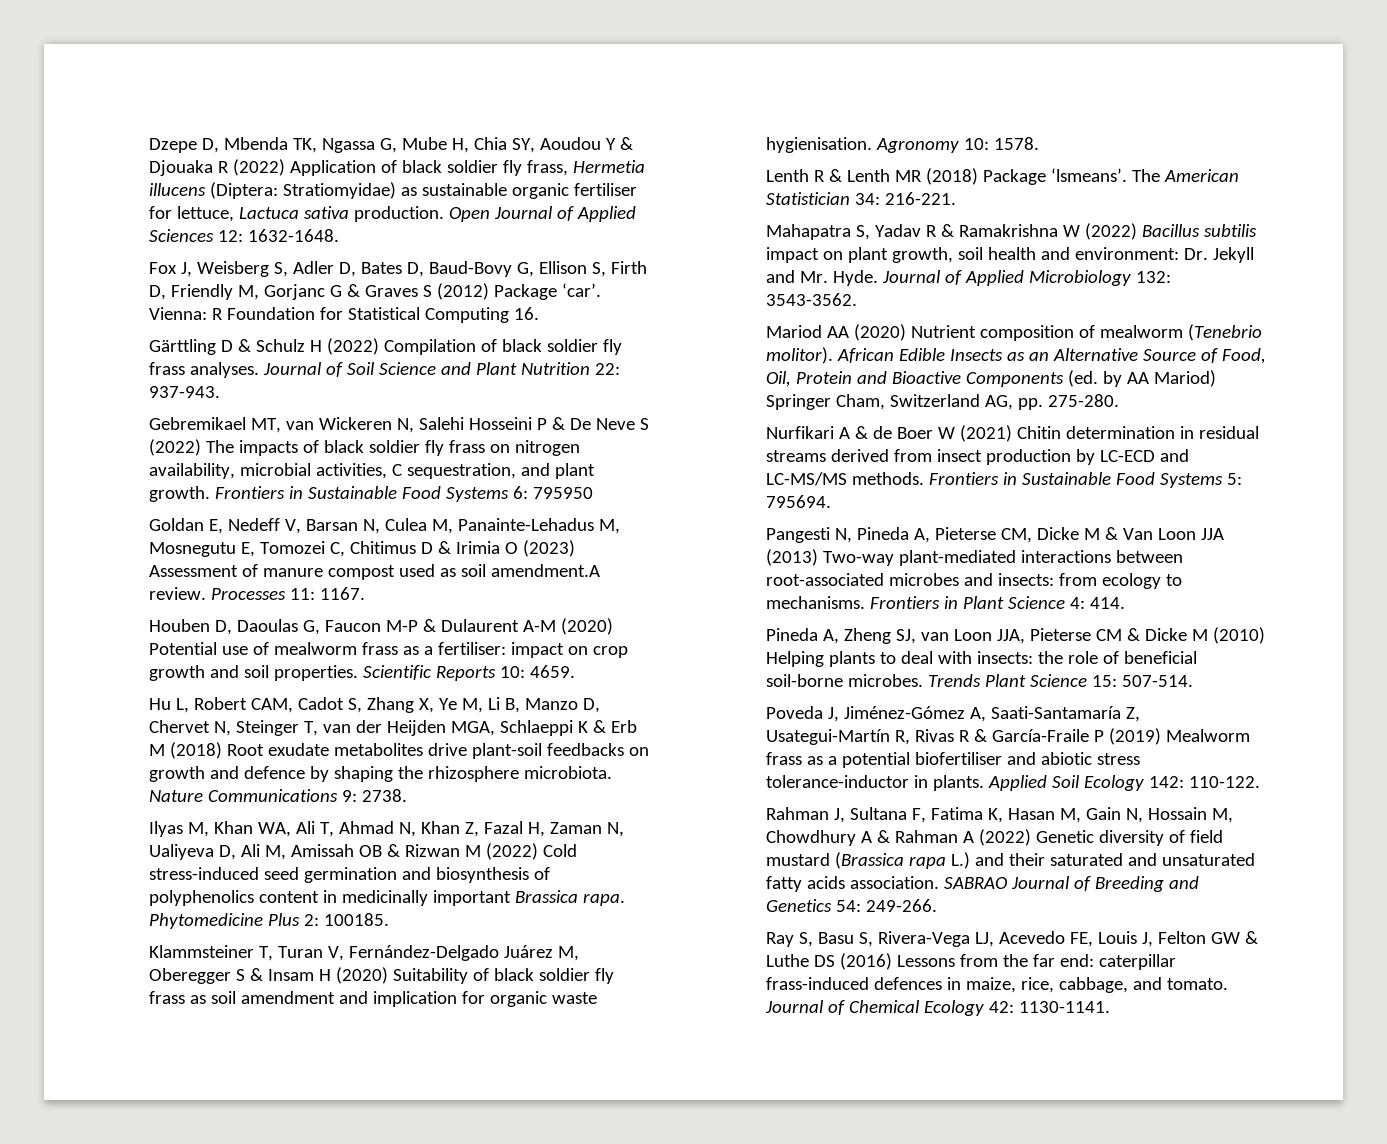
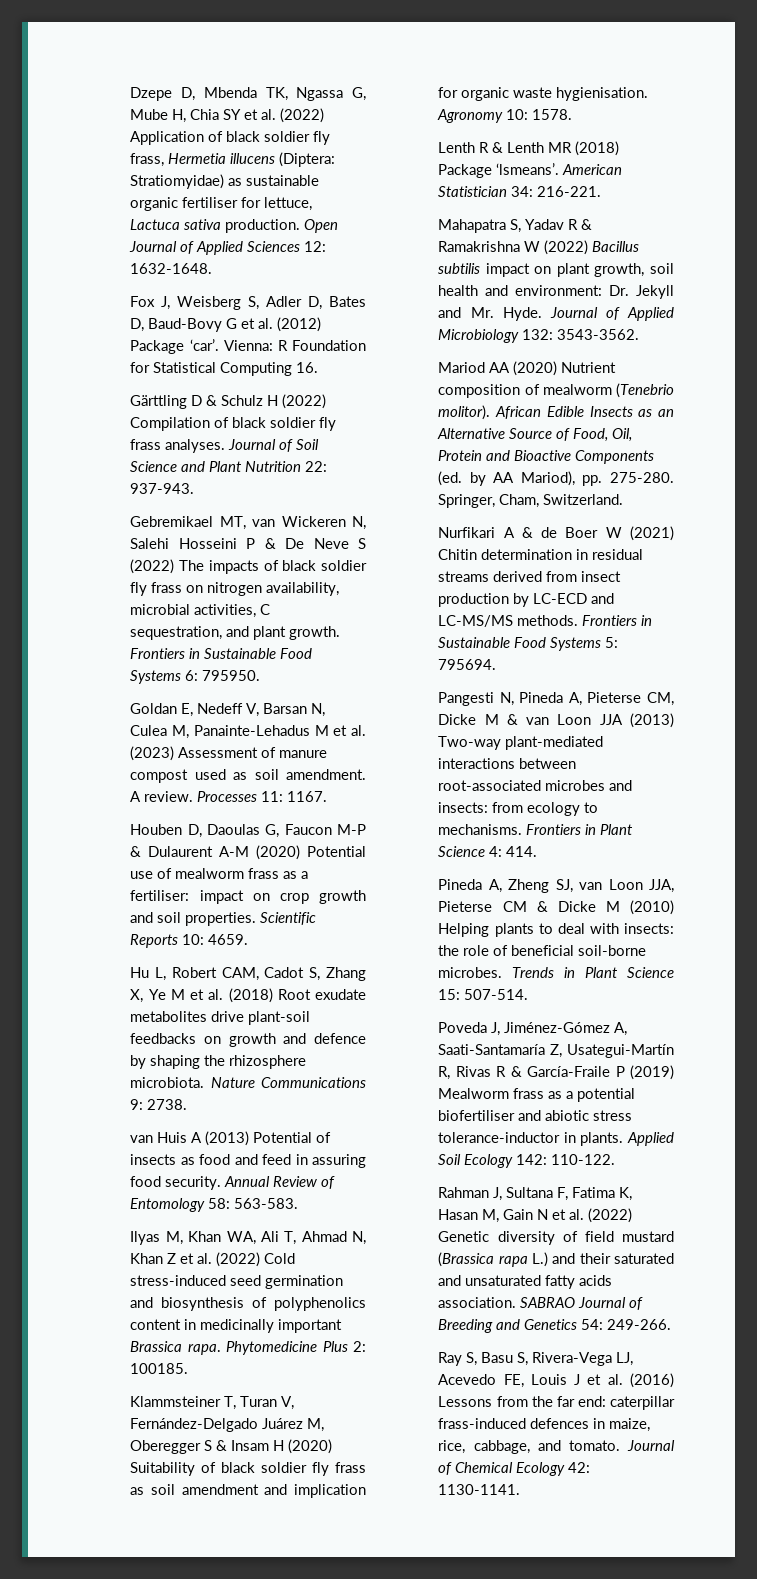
- Dzepe D, Mbenda TK, Ngassa G, Mube H, Chia SY, Aoudou Y & Djouaka R (2022) Application of black soldier fly frass, Hermetia illucens (Diptera: Stratiomyidae) as sustainable organic fertiliser for lettuce, Lactuca sativa production.
+ Dzepe D, Mbenda TK, Ngassa G, Mube H, Chia SY et al. (2022) Application of black soldier fly frass, Hermetia illucens (Diptera: Stratiomyidae) as sustainable organic fertiliser for lettuce, Lactuca sativa production.
- Fox J, Weisberg S, Adler D, Bates D, Baud-Bovy G, Ellison S, Firth D, Friendly M, Gorjanc G & Graves S (2012) Package ‘car’.
+ Fox J, Weisberg S, Adler D, Bates D, Baud-Bovy G et al. (2012) Package ‘car’.
- Frontiers in Sustainable Food Systems 6: 795950
+ Frontiers in Sustainable Food Systems 6: 795950.
- Goldan E, Nedeff V, Barsan N, Culea M, Panainte-Lehadus M, Mosnegutu E, Tomozei C, Chitimus D & Irimia O (2023) Assessment of manure compost used as soil amendment.A review.
+ Goldan E, Nedeff V, Barsan N, Culea M, Panainte-Lehadus M et al. (2023) Assessment of manure compost used as soil amendment. A review.
- Hu L, Robert CAM, Cadot S, Zhang X, Ye M, Li B, Manzo D, Chervet N, Steinger T, van der Heijden MGA, Schlaeppi K & Erb M (2018) Root exudate metabolites drive plant-soil feedbacks on growth and defence by shaping the rhizosphere microbiota.
+ Hu L, Robert CAM, Cadot S, Zhang X, Ye M et al. (2018) Root exudate metabolites drive plant-soil feedbacks on growth and defence by shaping the rhizosphere microbiota.
+ van Huis A (2013) Potential of insects as food and feed in assuring food security. Annual Review of Entomology 58: 563-583.
- Ilyas M, Khan WA, Ali T, Ahmad N, Khan Z, Fazal H, Zaman N, Ualiyeva D, Ali M, Amissah OB & Rizwan M (2022) Cold stress-induced seed germination and biosynthesis of polyphenolics content in medicinally important Brassica rapa.
+ Ilyas M, Khan WA, Ali T, Ahmad N, Khan Z et al. (2022) Cold stress-induced seed germination and biosynthesis of polyphenolics content in medicinally important Brassica rapa.
- The American Statistician 34: 216-221.
+ American Statistician 34: 216-221.
- African Edible Insects as an Alternative Source of Food, Oil, Protein and Bioactive Components (ed. by AA Mariod) Springer Cham, Switzerland AG, pp. 275-280.
+ African Edible Insects as an Alternative Source of Food, Oil, Protein and Bioactive Components (ed. by AA Mariod), pp. 275-280. Springer, Cham, Switzerland.
- Pangesti N, Pineda A, Pieterse CM, Dicke M & Van Loon JJA (2013) Two-way plant-mediated interactions between root-associated microbes and insects: from ecology to mechanisms.
+ Pangesti N, Pineda A, Pieterse CM, Dicke M & van Loon JJA (2013) Two-way plant-mediated interactions between root-associated microbes and insects: from ecology to mechanisms.
- Trends Plant Science 15: 507-514.
+ Trends in Plant Science 15: 507-514.
- Rahman J, Sultana F, Fatima K, Hasan M, Gain N, Hossain M, Chowdhury A & Rahman A (2022) Genetic diversity of field mustard (Brassica rapa L.) and their saturated and unsaturated fatty acids association.
+ Rahman J, Sultana F, Fatima K, Hasan M, Gain N et al. (2022) Genetic diversity of field mustard (Brassica rapa L.) and their saturated and unsaturated fatty acids association.
- Ray S, Basu S, Rivera-Vega LJ, Acevedo FE, Louis J, Felton GW & Luthe DS (2016) Lessons from the far end: caterpillar frass-induced defences in maize, rice, cabbage, and tomato.
+ Ray S, Basu S, Rivera-Vega LJ, Acevedo FE, Louis J et al. (2016) Lessons from the far end: caterpillar frass-induced defences in maize, rice, cabbage, and tomato.

